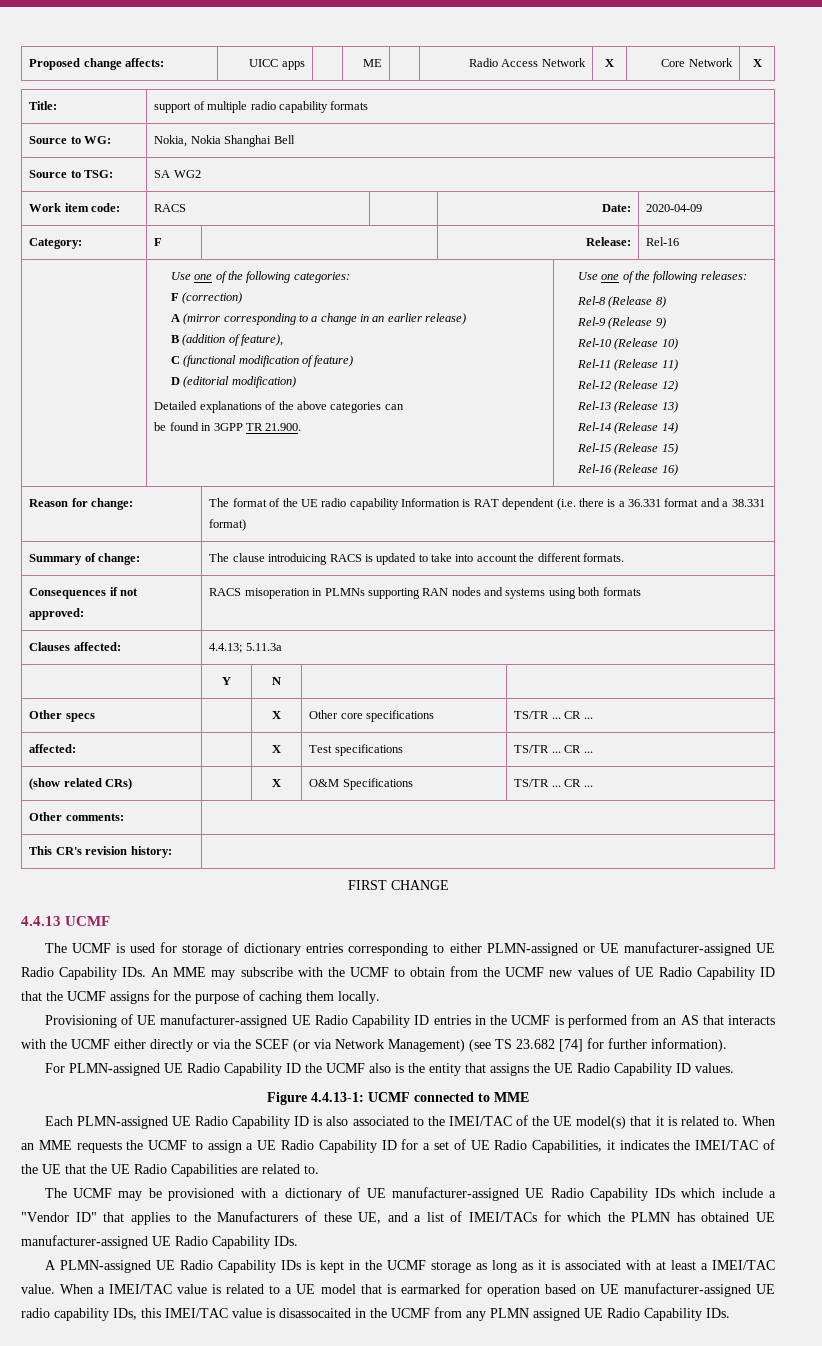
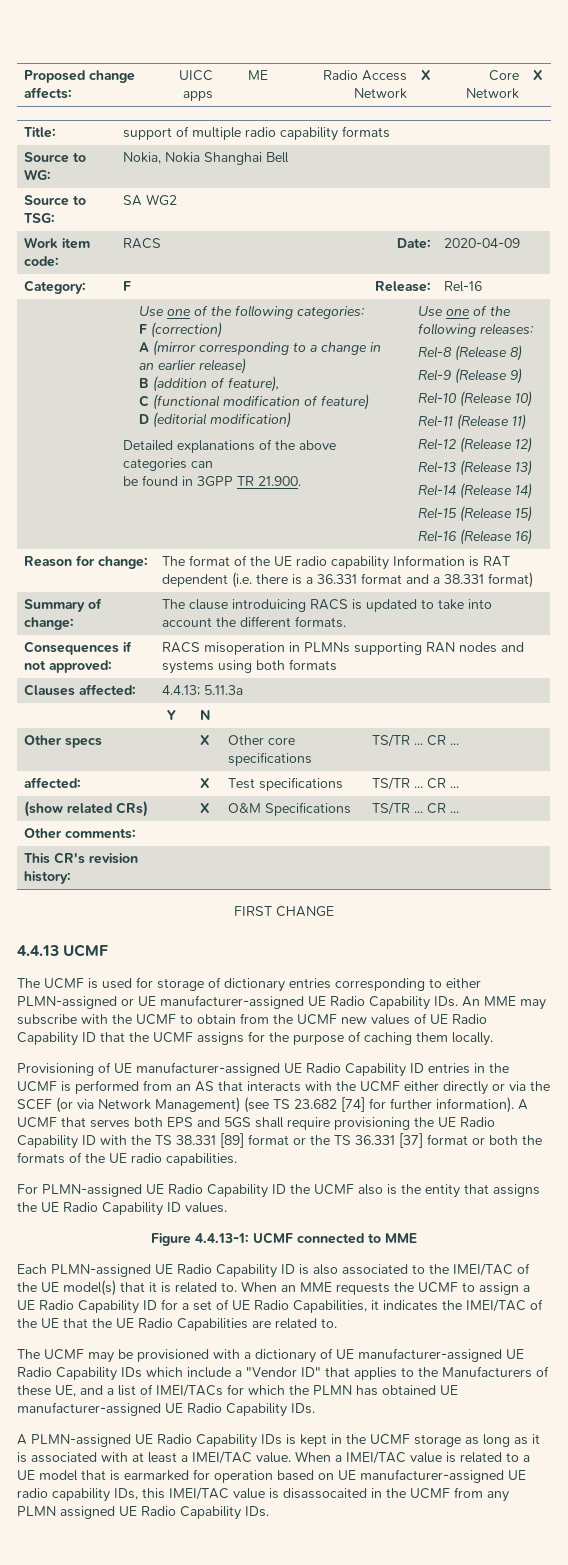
+ A UCMF that serves both EPS and 5GS shall require provisioning the UE Radio Capability ID with the TS 38.331 [89] format or the TS 36.331 [37] format or both the formats of the UE radio capabilities.

